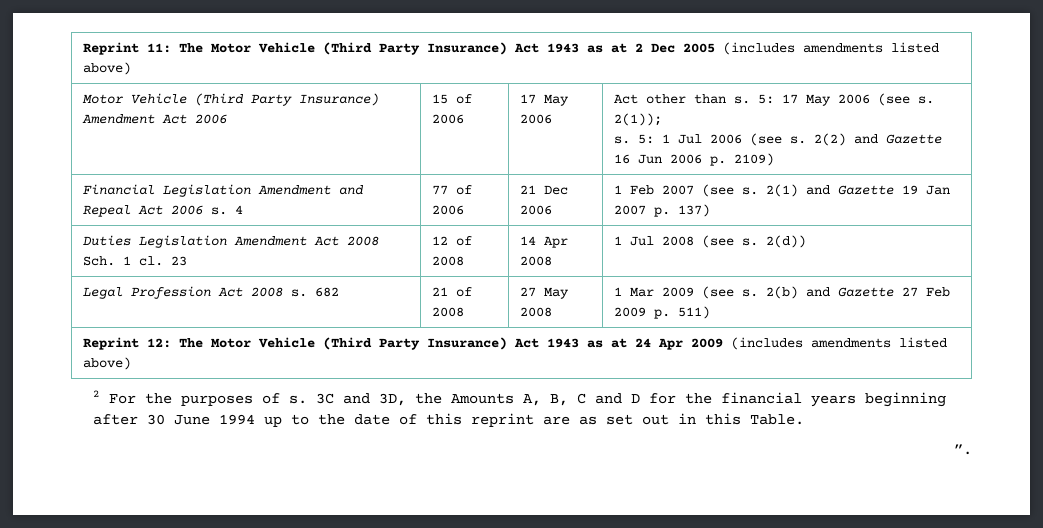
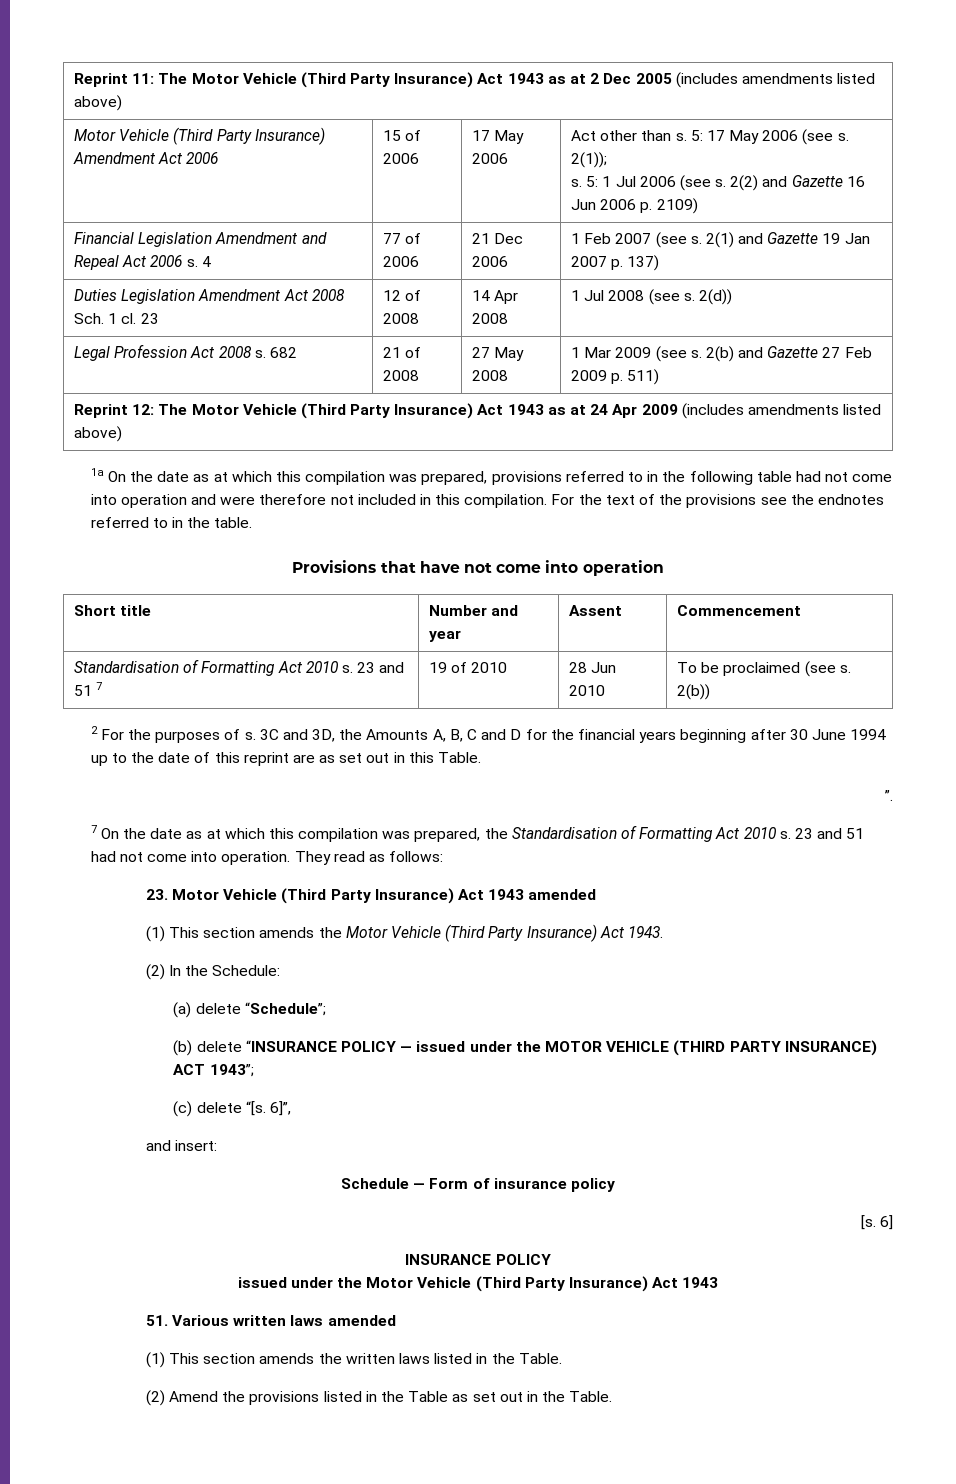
+ 1a On the date as at which this compilation was prepared, provisions referred to in the following table had not come into operation and were therefore not included in this compilation. For the text of the provisions see the endnotes referred to in the table.
+ Provisions that have not come into operation
+ Short title | Number and year | Assent | Commencement
+ Standardisation of Formatting Act 2010 s. 23 and 51 7 | 19 of 2010 | 28 Jun 2010 | To be proclaimed (see s. 2(b))
+ 7 On the date as at which this compilation was prepared, the Standardisation of Formatting Act 2010 s. 23 and 51 had not come into operation. They read as follows:
+ 23. Motor Vehicle (Third Party Insurance) Act 1943 amended
+ (1) This section amends the Motor Vehicle (Third Party Insurance) Act 1943.
+ (2) In the Schedule:
+ (a) delete “Schedule”;
+ (b) delete “INSURANCE POLICY — issued under the MOTOR VEHICLE (THIRD PARTY INSURANCE) ACT 1943”;
+ (c) delete “[s. 6]”,
+ and insert:
+ Schedule — Form of insurance policy
+ [s. 6]
+ INSURANCE POLICY
+ issued under the Motor Vehicle (Third Party Insurance) Act 1943
+ 51. Various written laws amended
+ (1) This section amends the written laws listed in the Table.
+ (2) Amend the provisions listed in the Table as set out in the Table.

